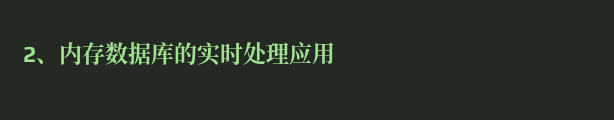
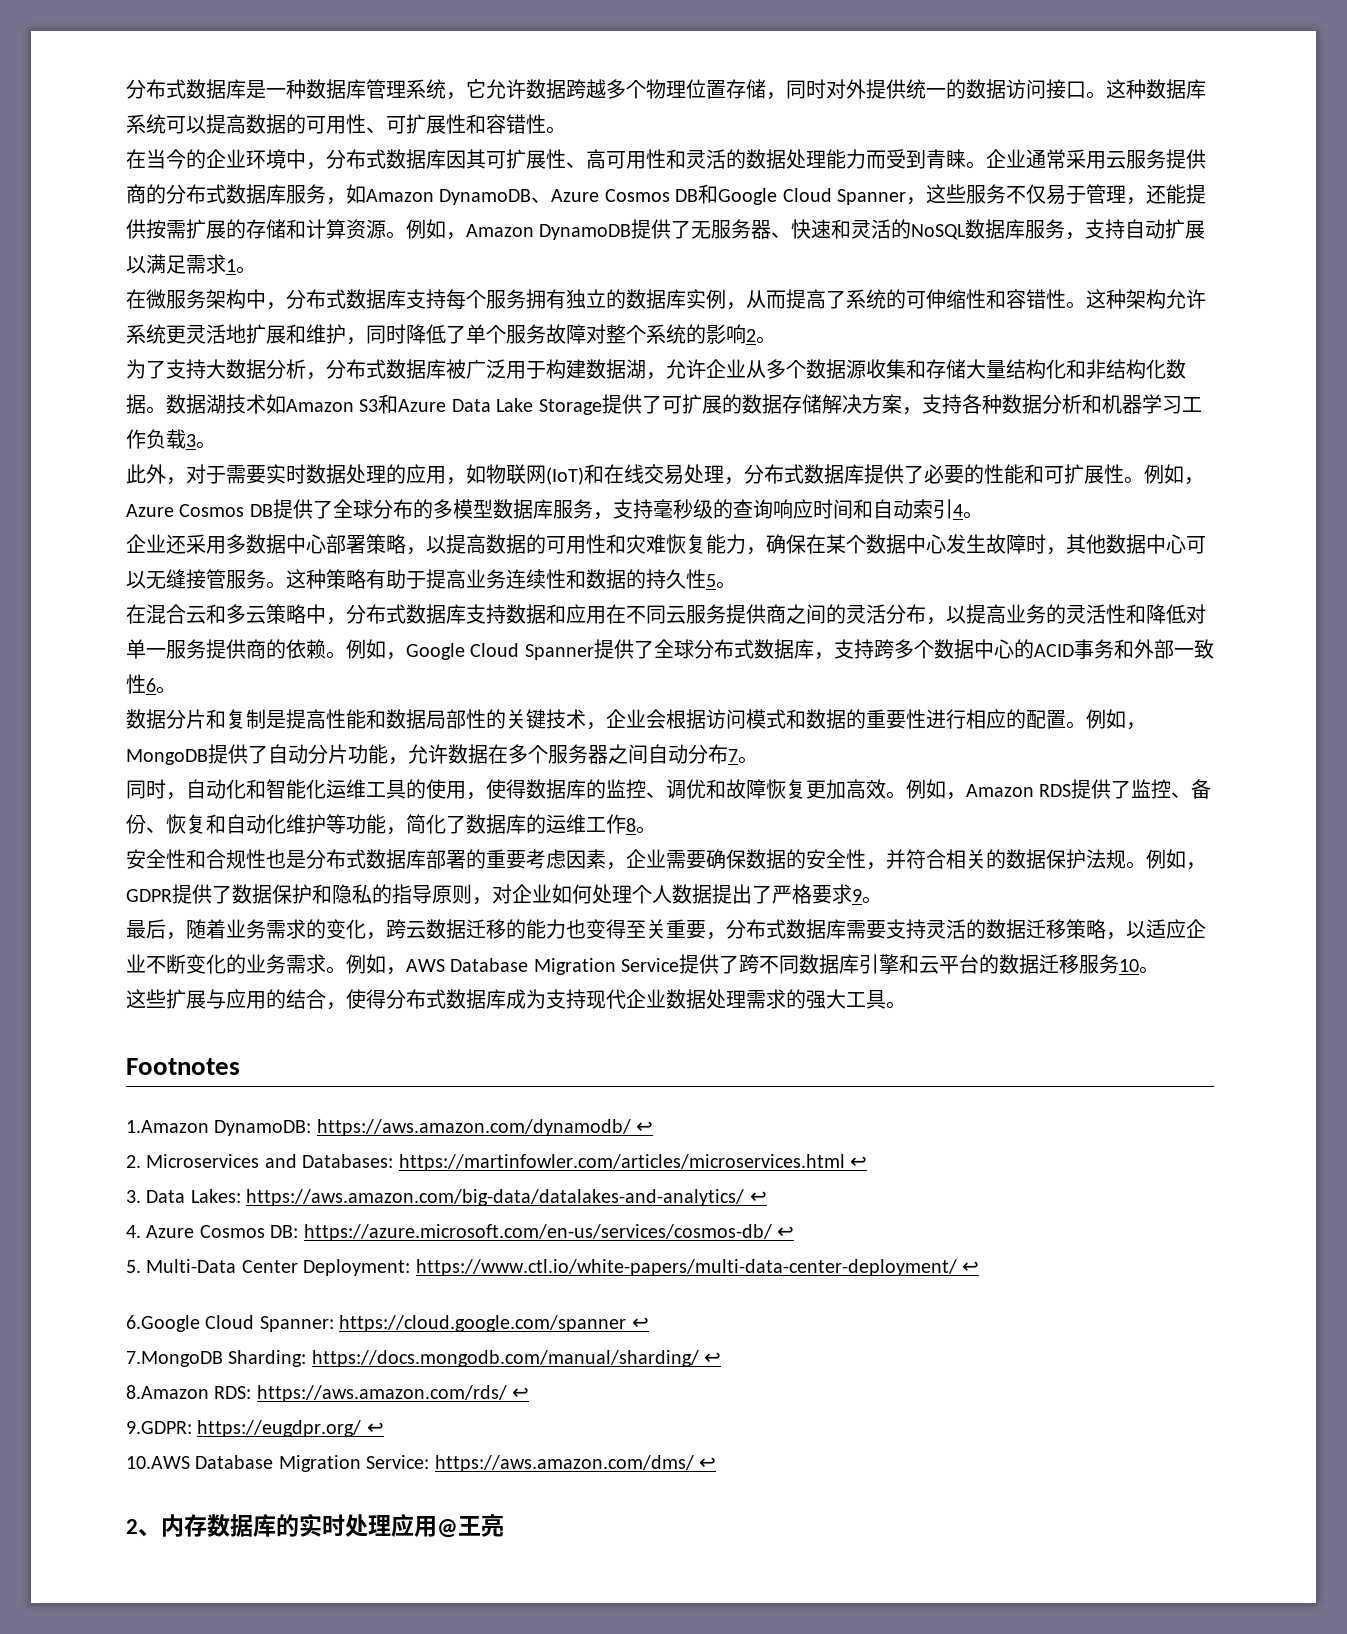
+ 分布式数据库是一种数据库管理系统，它允许数据跨越多个物理位置存储，同时对外提供统一的数据访问接口。这种数据库系统可以提高数据的可用性、可扩展性和容错性。
+ 在当今的企业环境中，分布式数据库因其可扩展性、高可用性和灵活的数据处理能力而受到青睐。企业通常采用云服务提供商的分布式数据库服务，如Amazon DynamoDB、Azure Cosmos DB和Google Cloud Spanner，这些服务不仅易于管理，还能提供按需扩展的存储和计算资源。例如，Amazon DynamoDB提供了无服务器、快速和灵活的NoSQL数据库服务，支持自动扩展以满足需求1。
+ 在微服务架构中，分布式数据库支持每个服务拥有独立的数据库实例，从而提高了系统的可伸缩性和容错性。这种架构允许系统更灵活地扩展和维护，同时降低了单个服务故障对整个系统的影响2。
+ 为了支持大数据分析，分布式数据库被广泛用于构建数据湖，允许企业从多个数据源收集和存储大量结构化和非结构化数据。数据湖技术如Amazon S3和Azure Data Lake Storage提供了可扩展的数据存储解决方案，支持各种数据分析和机器学习工作负载3。
+ 此外，对于需要实时数据处理的应用，如物联网(IoT)和在线交易处理，分布式数据库提供了必要的性能和可扩展性。例如，Azure Cosmos DB提供了全球分布的多模型数据库服务，支持毫秒级的查询响应时间和自动索引4。
+ 企业还采用多数据中心部署策略，以提高数据的可用性和灾难恢复能力，确保在某个数据中心发生故障时，其他数据中心可以无缝接管服务。这种策略有助于提高业务连续性和数据的持久性5。
+ 在混合云和多云策略中，分布式数据库支持数据和应用在不同云服务提供商之间的灵活分布，以提高业务的灵活性和降低对单一服务提供商的依赖。例如，Google Cloud Spanner提供了全球分布式数据库，支持跨多个数据中心的ACID事务和外部一致性6。
+ 数据分片和复制是提高性能和数据局部性的关键技术，企业会根据访问模式和数据的重要性进行相应的配置。例如，MongoDB提供了自动分片功能，允许数据在多个服务器之间自动分布7。
+ 同时，自动化和智能化运维工具的使用，使得数据库的监控、调优和故障恢复更加高效。例如，Amazon RDS提供了监控、备份、恢复和自动化维护等功能，简化了数据库的运维工作8。
+ 安全性和合规性也是分布式数据库部署的重要考虑因素，企业需要确保数据的安全性，并符合相关的数据保护法规。例如，GDPR提供了数据保护和隐私的指导原则，对企业如何处理个人数据提出了严格要求9。
+ 最后，随着业务需求的变化，跨云数据迁移的能力也变得至关重要，分布式数据库需要支持灵活的数据迁移策略，以适应企业不断变化的业务需求。例如，AWS Database Migration Service提供了跨不同数据库引擎和云平台的数据迁移服务10。
+ 这些扩展与应用的结合，使得分布式数据库成为支持现代企业数据处理需求的强大工具。
+ Footnotes
+ 1.Amazon DynamoDB: https://aws.amazon.com/dynamodb/ ↩
+ 2. Microservices and Databases: https://martinfowler.com/articles/microservices.html ↩
+ 3. Data Lakes: https://aws.amazon.com/big-data/datalakes-and-analytics/ ↩
+ 4. Azure Cosmos DB: https://azure.microsoft.com/en-us/services/cosmos-db/ ↩
+ 5. Multi-Data Center Deployment: https://www.ctl.io/white-papers/multi-data-center-deployment/ ↩
+ 6.Google Cloud Spanner: https://cloud.google.com/spanner ↩
+ 7.MongoDB Sharding: https://docs.mongodb.com/manual/sharding/ ↩
+ 8.Amazon RDS: https://aws.amazon.com/rds/ ↩
+ 9.GDPR: https://eugdpr.org/ ↩
+ 10.AWS Database Migration Service: https://aws.amazon.com/dms/ ↩
- 2、内存数据库的实时处理应用
+ 2、内存数据库的实时处理应用@王亮

